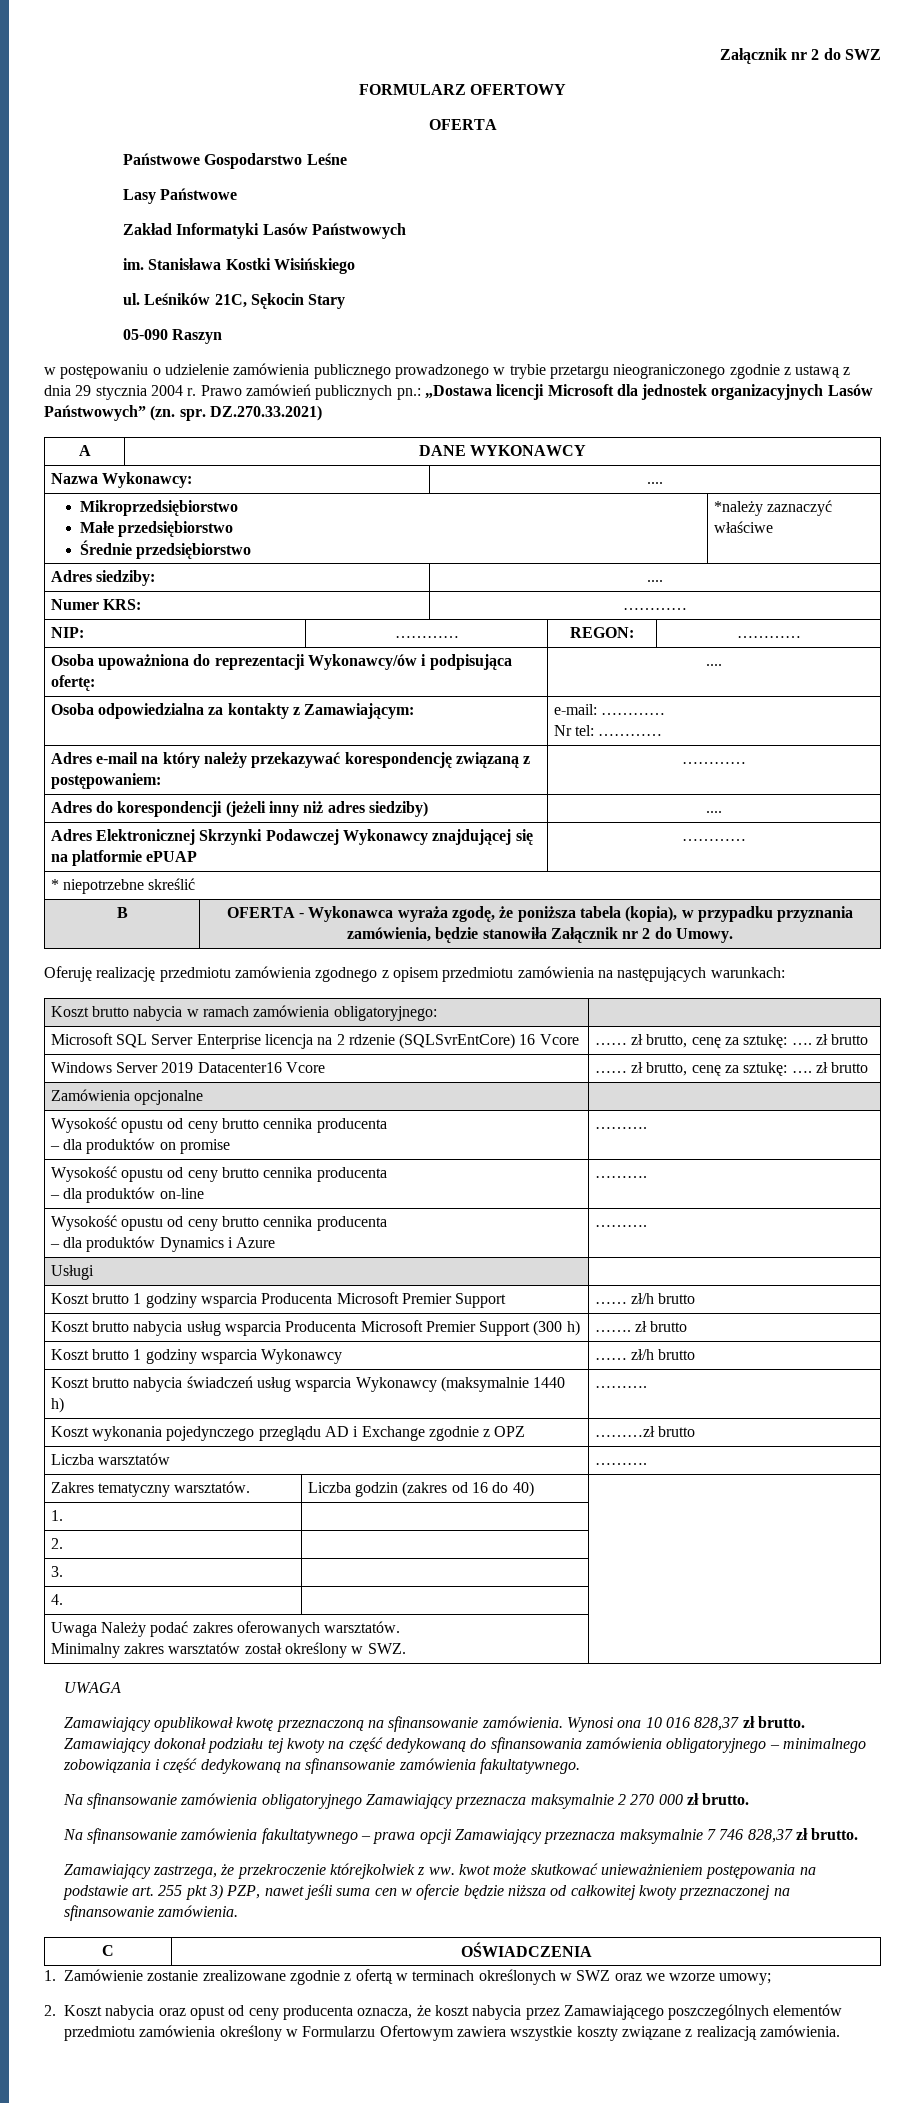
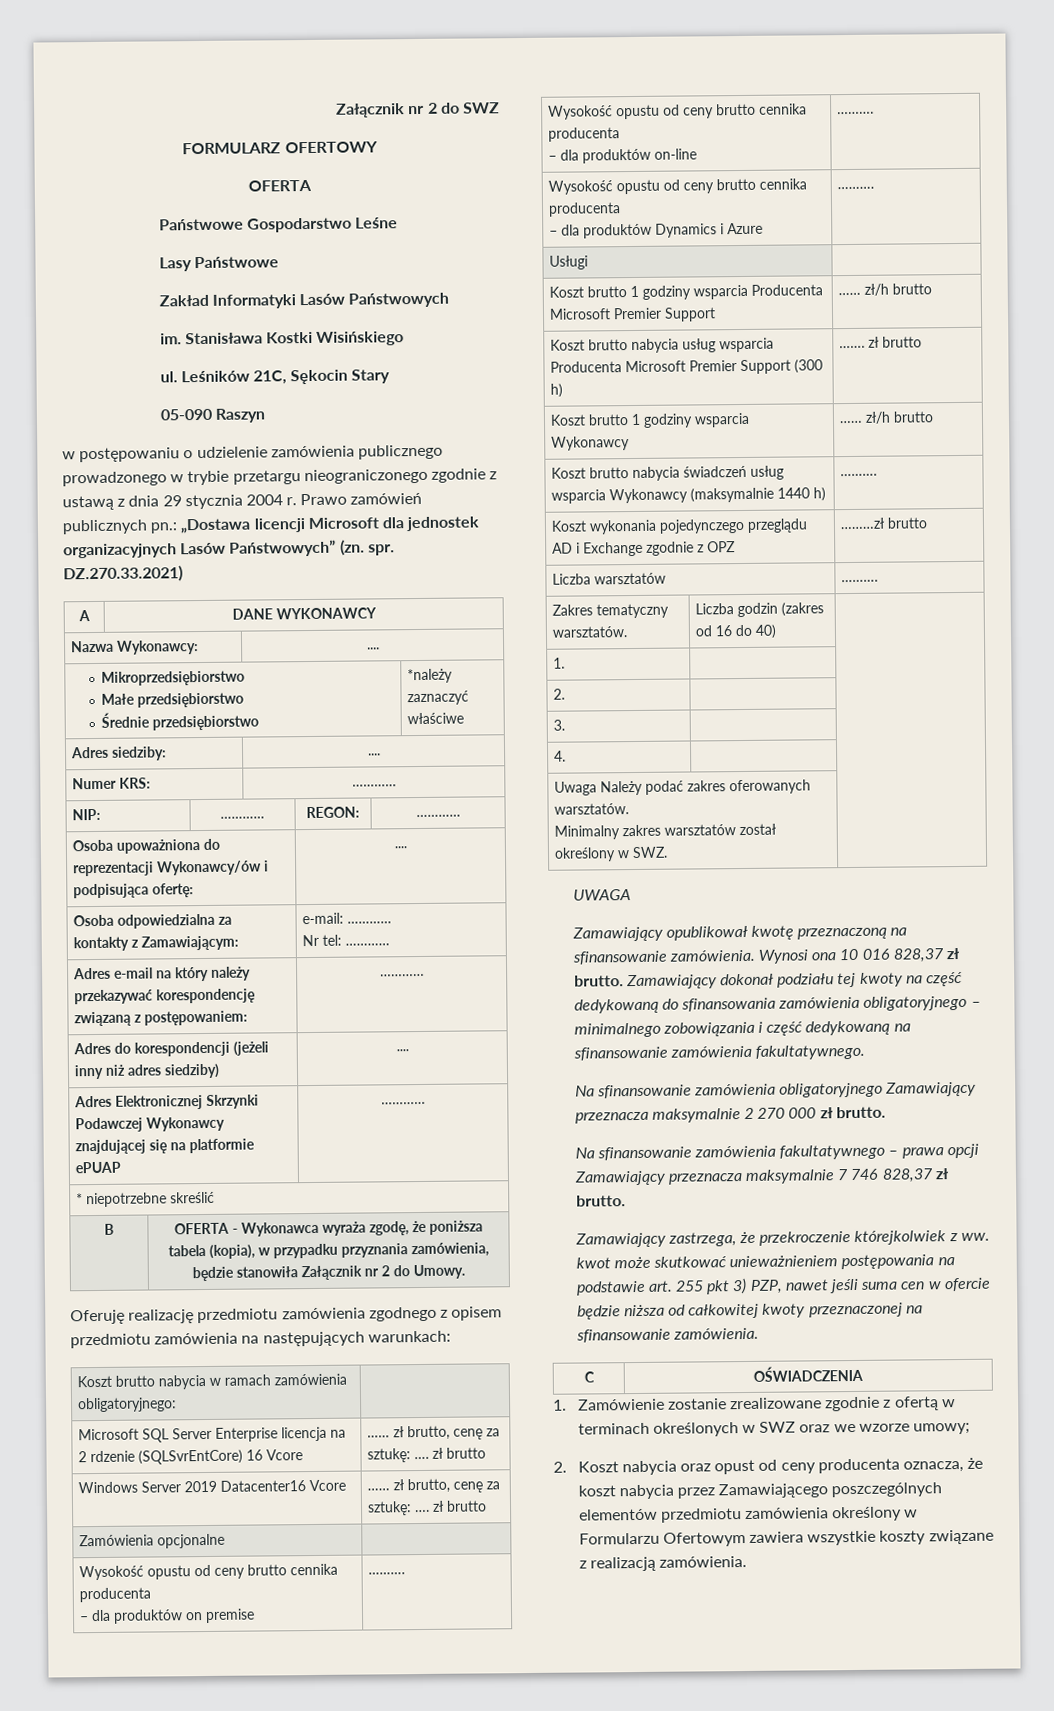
  Zamówienia opcjonalne |
  Wysokość opustu od ceny brutto cennika producenta
- – dla produktów on promise | ……….
+ – dla produktów on premise | ……….

